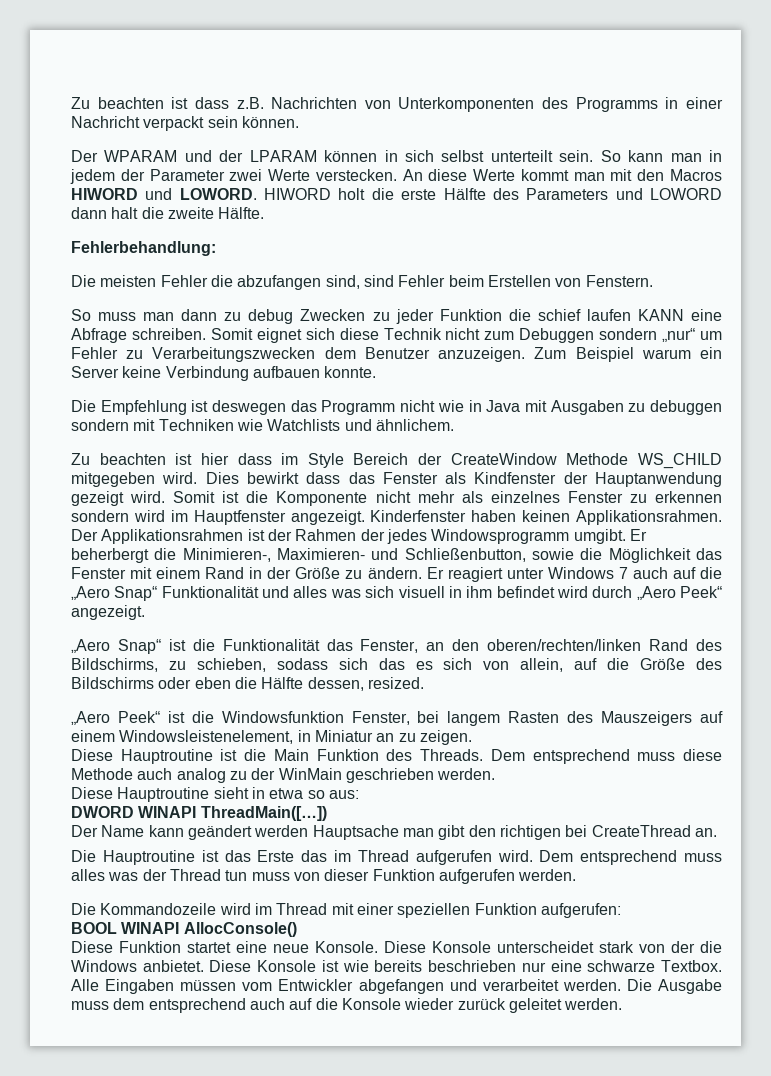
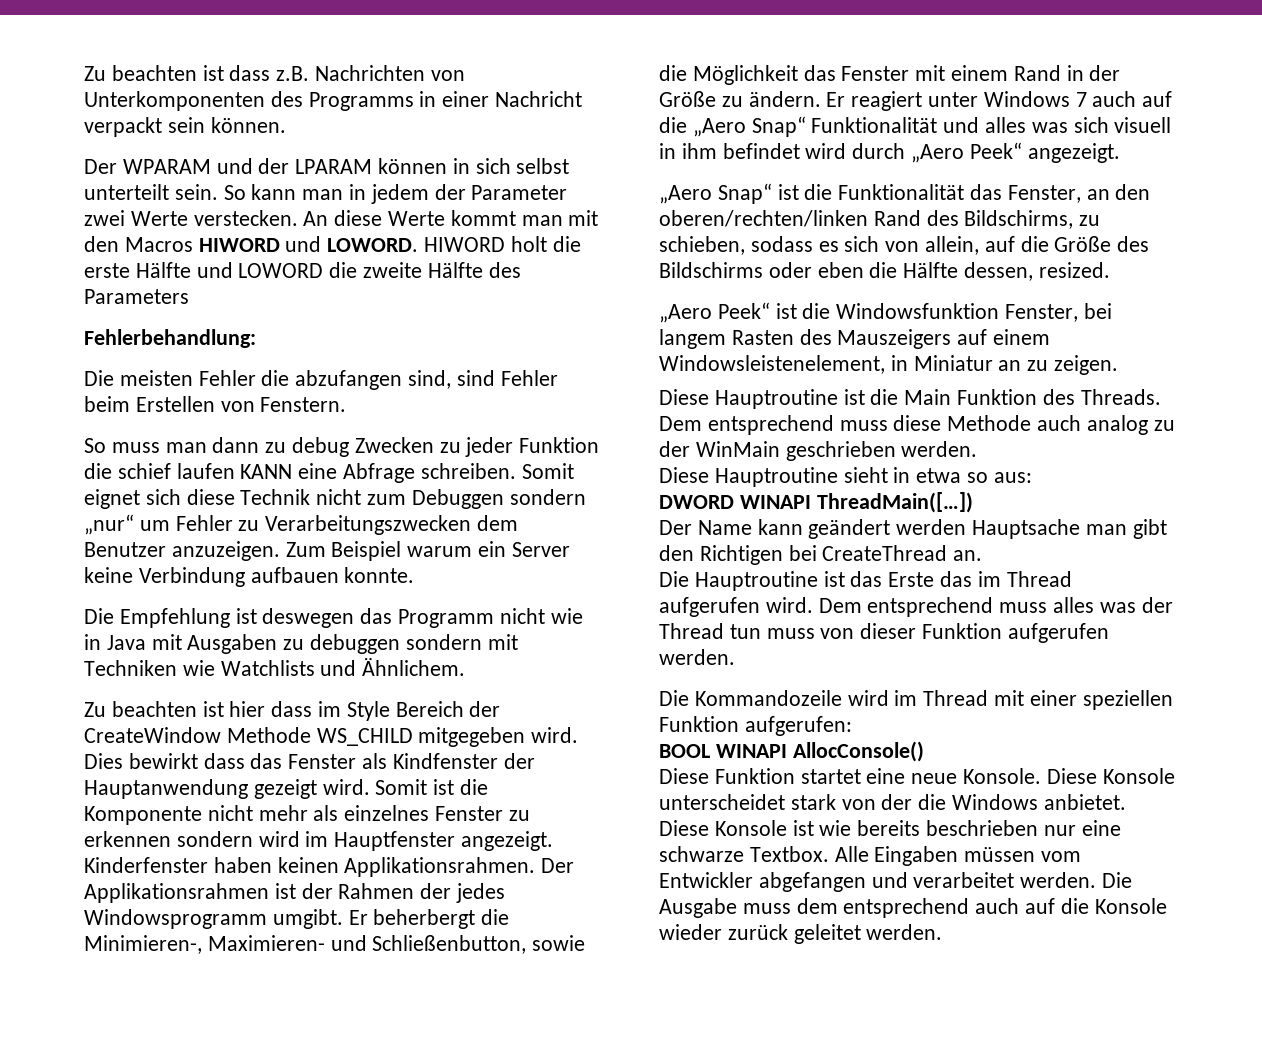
- HIWORD holt die erste Hälfte des Parameters und LOWORD dann halt die zweite Hälfte.
+ HIWORD holt die erste Hälfte und LOWORD die zweite Hälfte des Parameters
- Die Empfehlung ist deswegen das Programm nicht wie in Java mit Ausgaben zu debuggen sondern mit Techniken wie Watchlists und ähnlichem.
+ Die Empfehlung ist deswegen das Programm nicht wie in Java mit Ausgaben zu debuggen sondern mit Techniken wie Watchlists und Ähnlichem.
- „Aero Snap“ ist die Funktionalität das Fenster, an den oberen/rechten/linken Rand des Bildschirms, zu schieben, sodass sich das es sich von allein, auf die Größe des Bildschirms oder eben die Hälfte dessen, resized.
+ „Aero Snap“ ist die Funktionalität das Fenster, an den oberen/rechten/linken Rand des Bildschirms, zu schieben, sodass es sich von allein, auf die Größe des Bildschirms oder eben die Hälfte dessen, resized.
- Der Name kann geändert werden Hauptsache man gibt den richtigen bei CreateThread an.
+ Der Name kann geändert werden Hauptsache man gibt den Richtigen bei CreateThread an.

